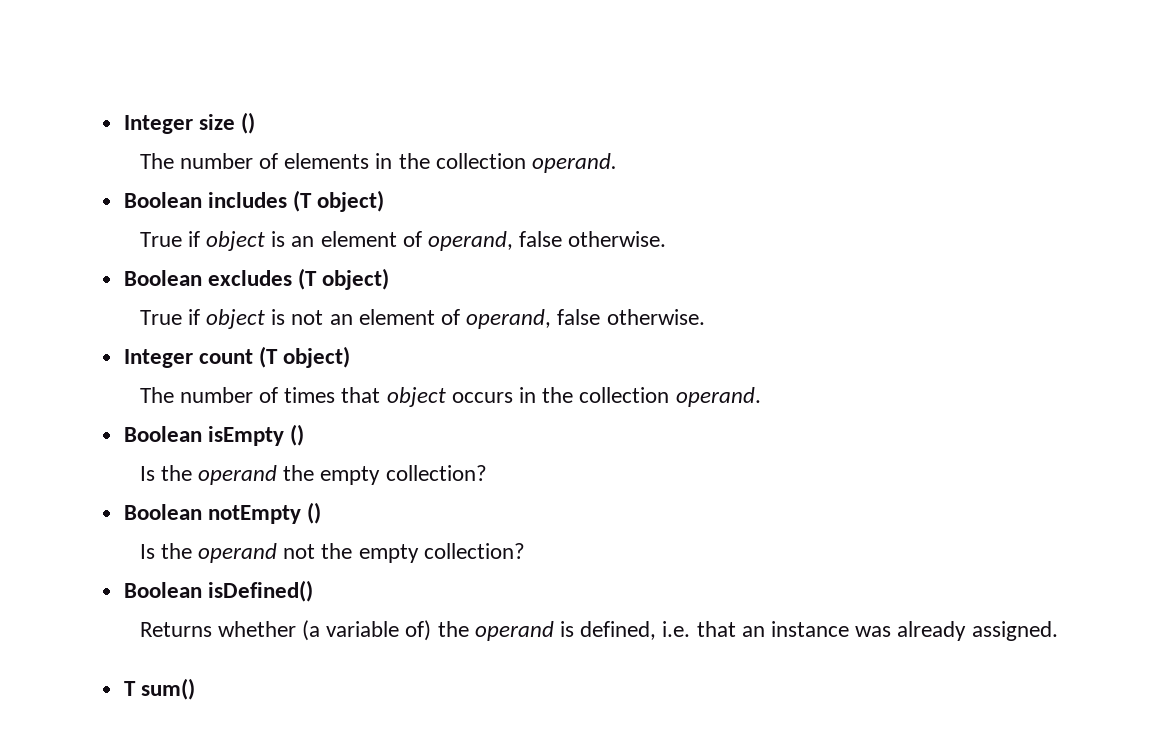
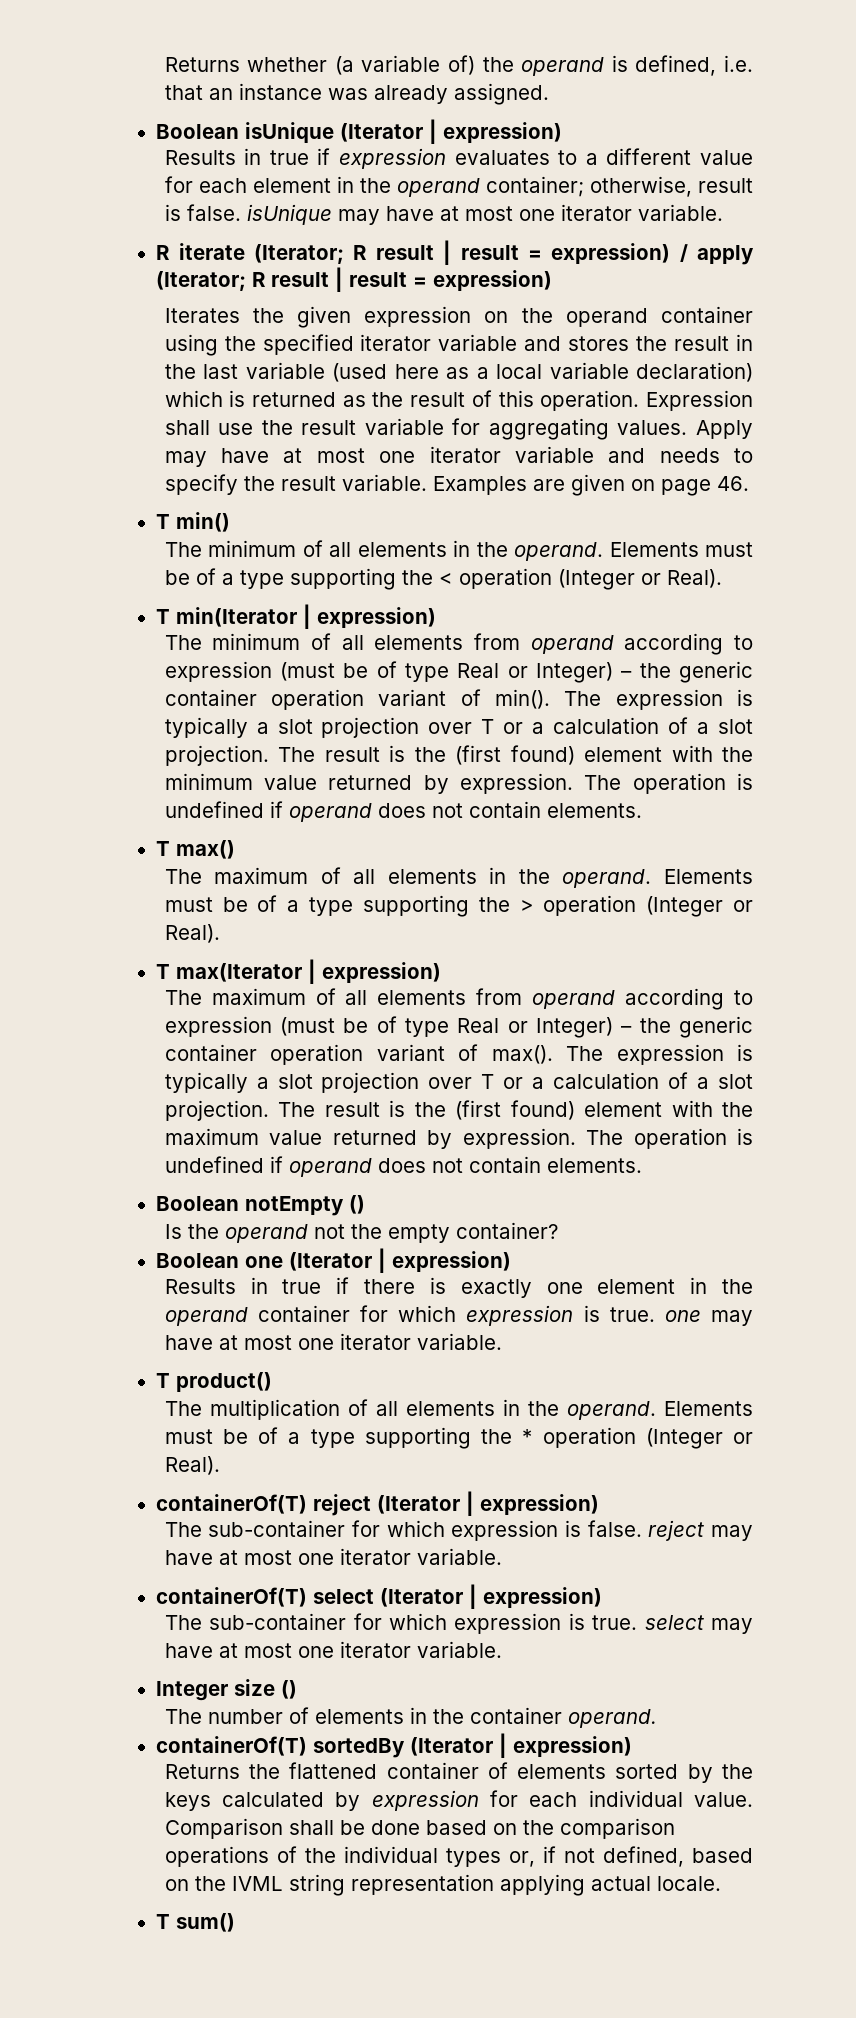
- Integer size ()
- The number of elements in the collection operand.
- Boolean includes (T object)
- True if object is an element of operand, false otherwise.
- Boolean excludes (T object)
- True if object is not an element of operand, false otherwise.
- Integer count (T object)
- The number of times that object occurs in the collection operand.
- Boolean isEmpty ()
- Is the operand the empty collection?
- Boolean notEmpty ()
- Is the operand not the empty collection?
- Boolean isDefined()
+ Boolean isUnique (Iterator | expression)
+ Results in true if expression evaluates to a different value for each element in the operand container; otherwise, result is false. isUnique may have at most one iterator variable.
+ R iterate (Iterator; R result | result = expression) / apply (Iterator; R result | result = expression)
+ Iterates the given expression on the operand container using the specified iterator variable and stores the result in the last variable (used here as a local variable declaration) which is returned as the result of this operation. Expression shall use the result variable for aggregating values. Apply may have at most one iterator variable and needs to specify the result variable. Examples are given on page 46.
+ T min()
+ The minimum of all elements in the operand. Elements must be of a type supporting the < operation (Integer or Real).
+ T min(Iterator | expression)
+ The minimum of all elements from operand according to expression (must be of type Real or Integer) – the generic container operation variant of min(). The expression is typically a slot projection over T or a calculation of a slot projection. The result is the (first found) element with the minimum value returned by expression. The operation is undefined if operand does not contain elements.
+ T max()
+ The maximum of all elements in the operand. Elements must be of a type supporting the > operation (Integer or Real).
+ T max(Iterator | expression)
+ The maximum of all elements from operand according to expression (must be of type Real or Integer) – the generic container operation variant of max(). The expression is typically a slot projection over T or a calculation of a slot projection. The result is the (first found) element with the maximum value returned by expression. The operation is undefined if operand does not contain elements.
+ Boolean notEmpty ()
+ Is the operand not the empty container?
+ Boolean one (Iterator | expression)
+ Results in true if there is exactly one element in the operand container for which expression is true. one may have at most one iterator variable.
+ T product()
+ The multiplication of all elements in the operand. Elements must be of a type supporting the * operation (Integer or Real).
+ containerOf(T) reject (Iterator | expression)
+ The sub-container for which expression is false. reject may have at most one iterator variable.
+ containerOf(T) select (Iterator | expression)
+ The sub-container for which expression is true. select may have at most one iterator variable.
+ Integer size ()
+ The number of elements in the container operand.
+ containerOf(T) sortedBy (Iterator | expression)
+ Returns the flattened container of elements sorted by the keys calculated by expression for each individual value. Comparison shall be done based on the comparison operations of the individual types or, if not defined, based on the IVML string representation applying actual locale.

